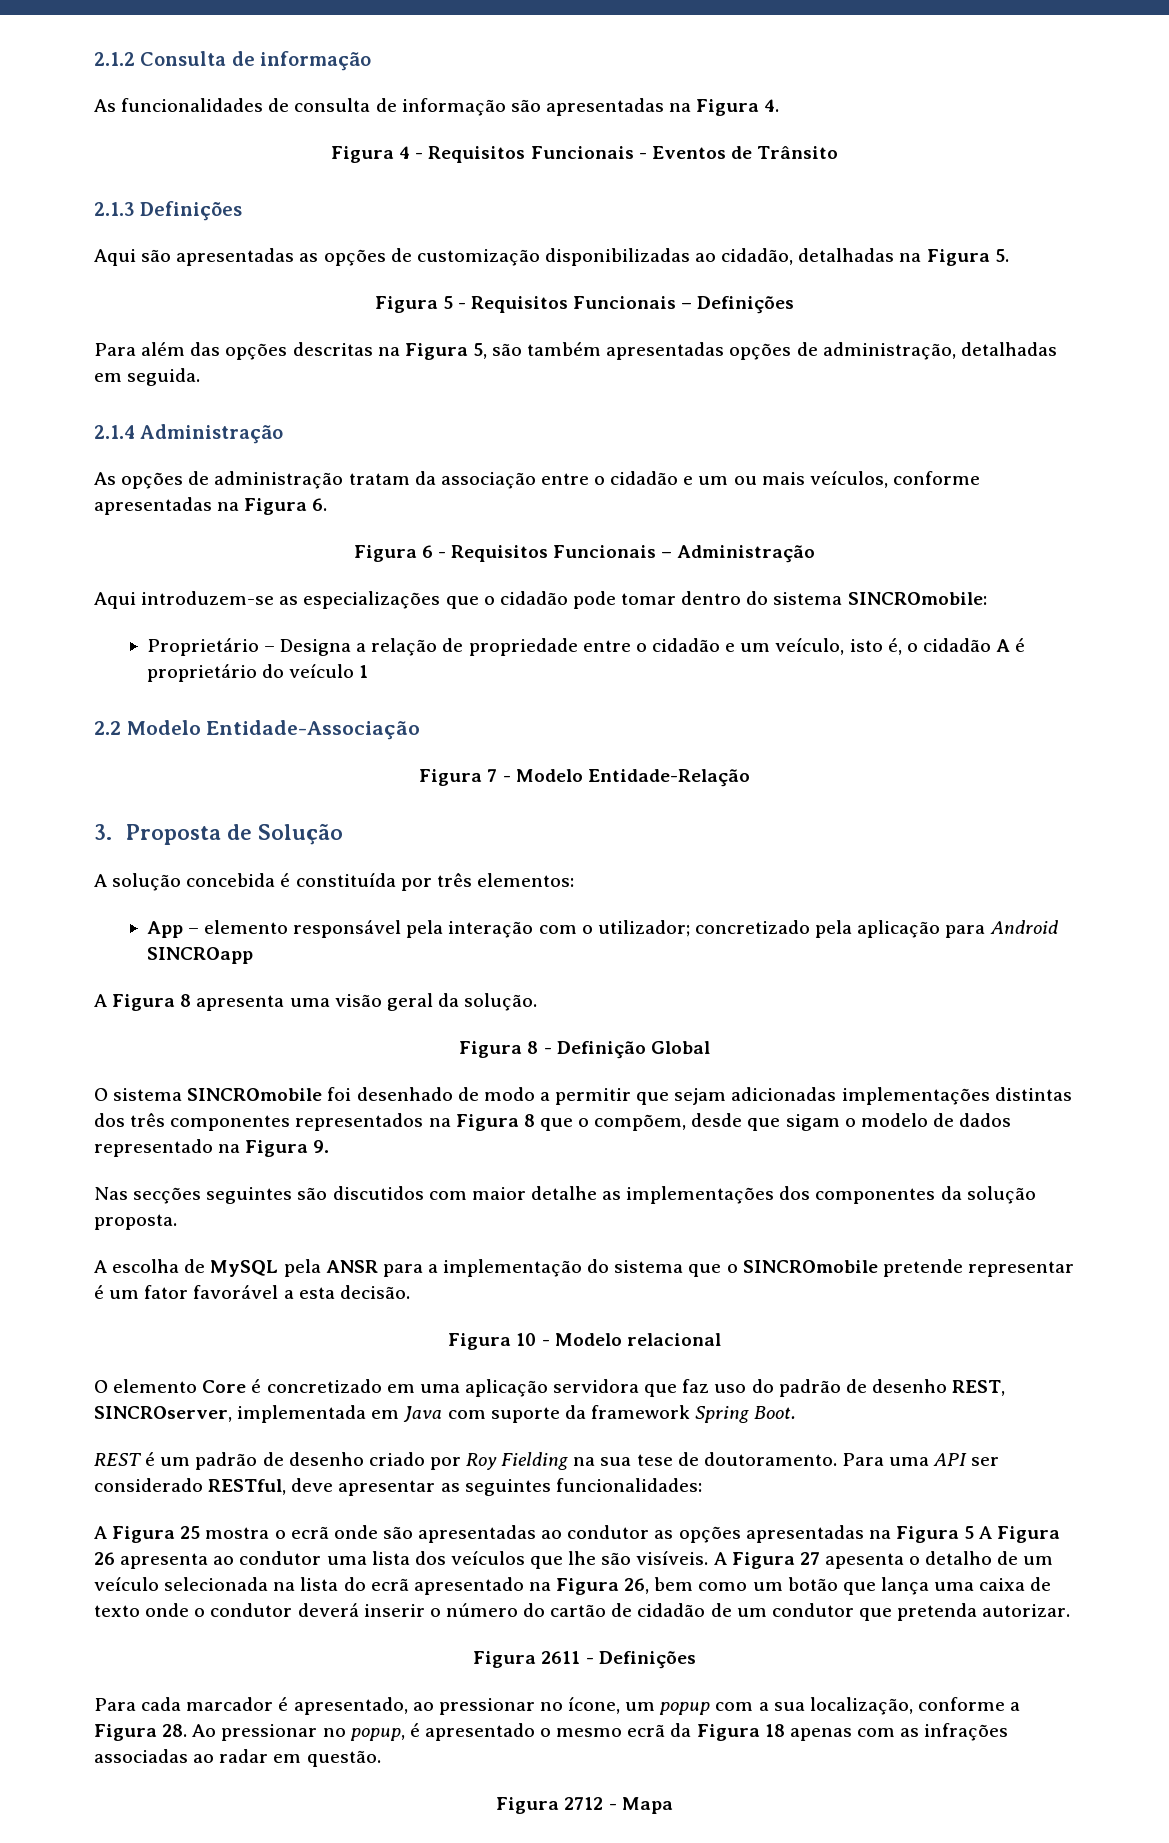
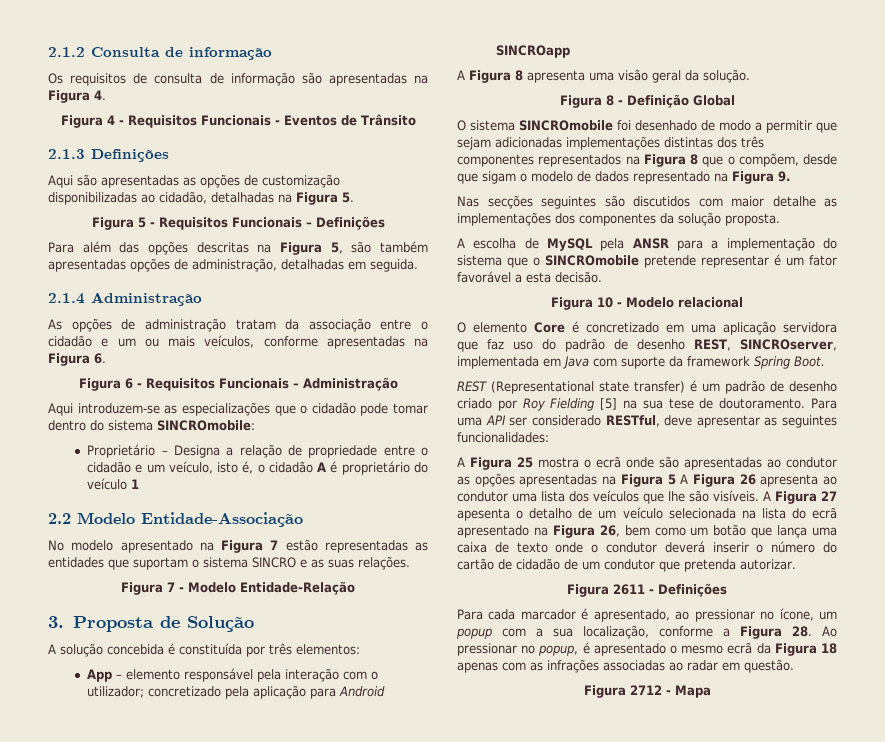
- As funcionalidades de consulta de informação são apresentadas na Figura 4.
+ Os requisitos de consulta de informação são apresentadas na Figura 4.
+ No modelo apresentado na Figura 7 estão representadas as entidades que suportam o sistema SINCRO e as suas relações.
- REST é um padrão de desenho criado por Roy Fielding na sua tese de doutoramento.
+ REST (Representational state transfer) é um padrão de desenho criado por Roy Fielding [5] na sua tese de doutoramento.

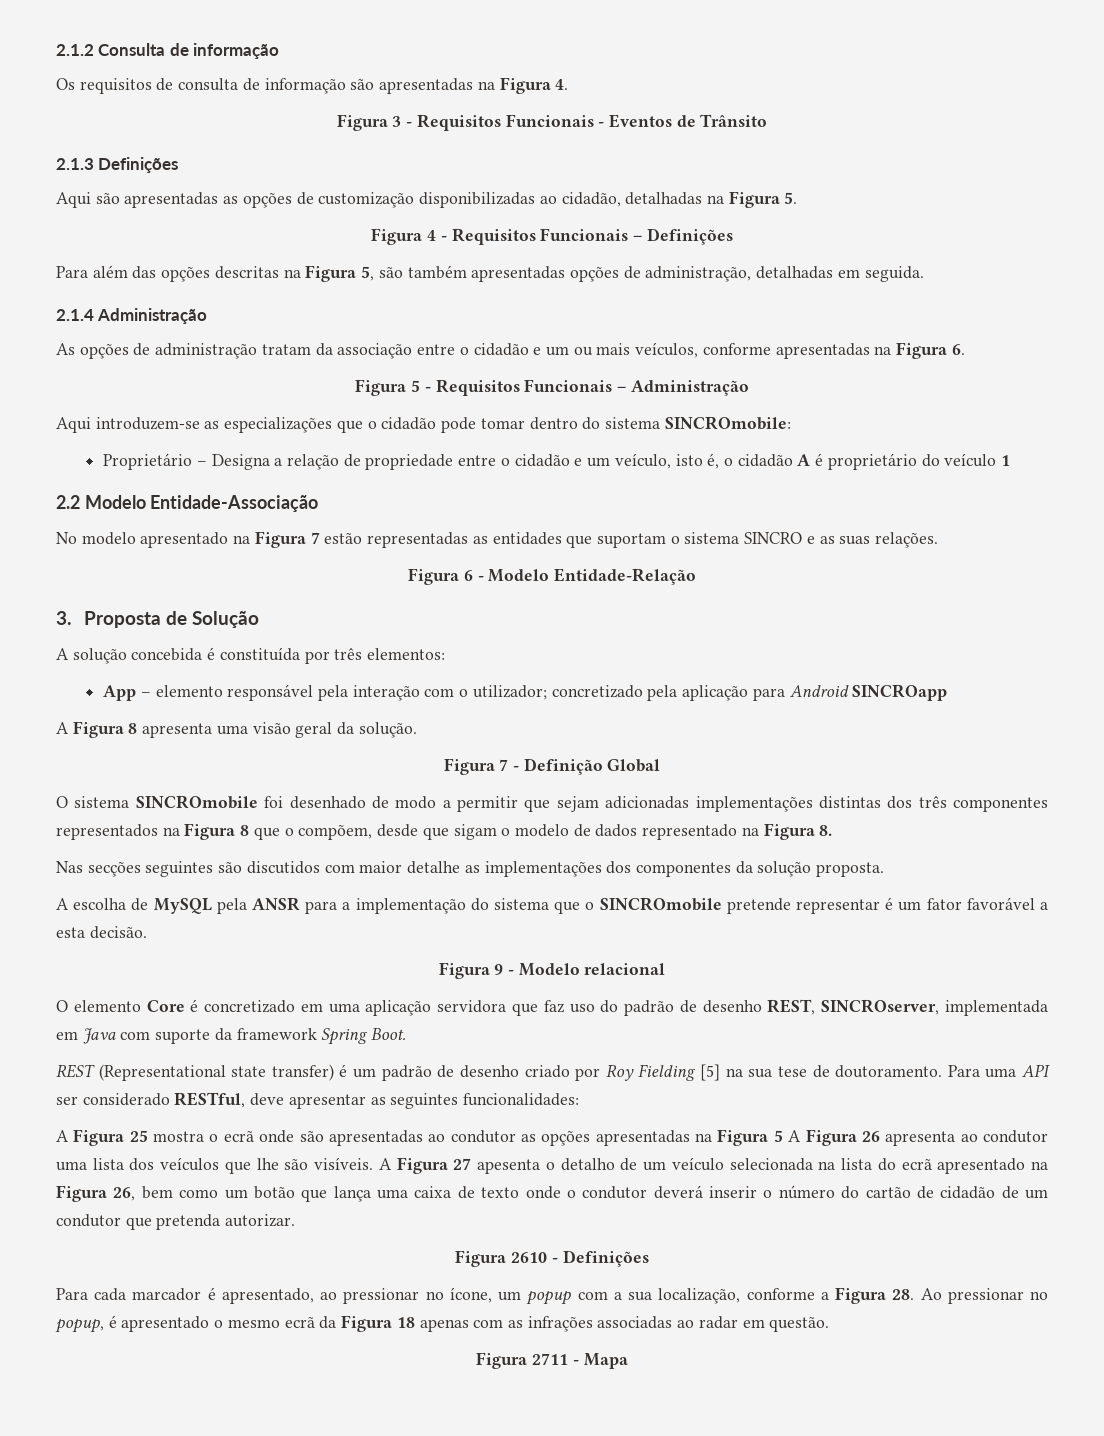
- Figura 4 - Requisitos Funcionais - Eventos de Trânsito
+ Figura 3 - Requisitos Funcionais - Eventos de Trânsito
- Figura 5 - Requisitos Funcionais – Definições
+ Figura 4 - Requisitos Funcionais – Definições
- Figura 6 - Requisitos Funcionais – Administração
+ Figura 5 - Requisitos Funcionais – Administração
- Figura 7 - Modelo Entidade-Relação
+ Figura 6 - Modelo Entidade-Relação
- Figura 8 - Definição Global
+ Figura 7 - Definição Global
- O sistema SINCROmobile foi desenhado de modo a permitir que sejam adicionadas implementações distintas dos três componentes representados na Figura 8 que o compõem, desde que sigam o modelo de dados representado na Figura 9.
+ O sistema SINCROmobile foi desenhado de modo a permitir que sejam adicionadas implementações distintas dos três componentes representados na Figura 8 que o compõem, desde que sigam o modelo de dados representado na Figura 8.
- Figura 10 - Modelo relacional
+ Figura 9 - Modelo relacional
- Figura 2611 - Definições
+ Figura 2610 - Definições
- Figura 2712 - Mapa
+ Figura 2711 - Mapa

